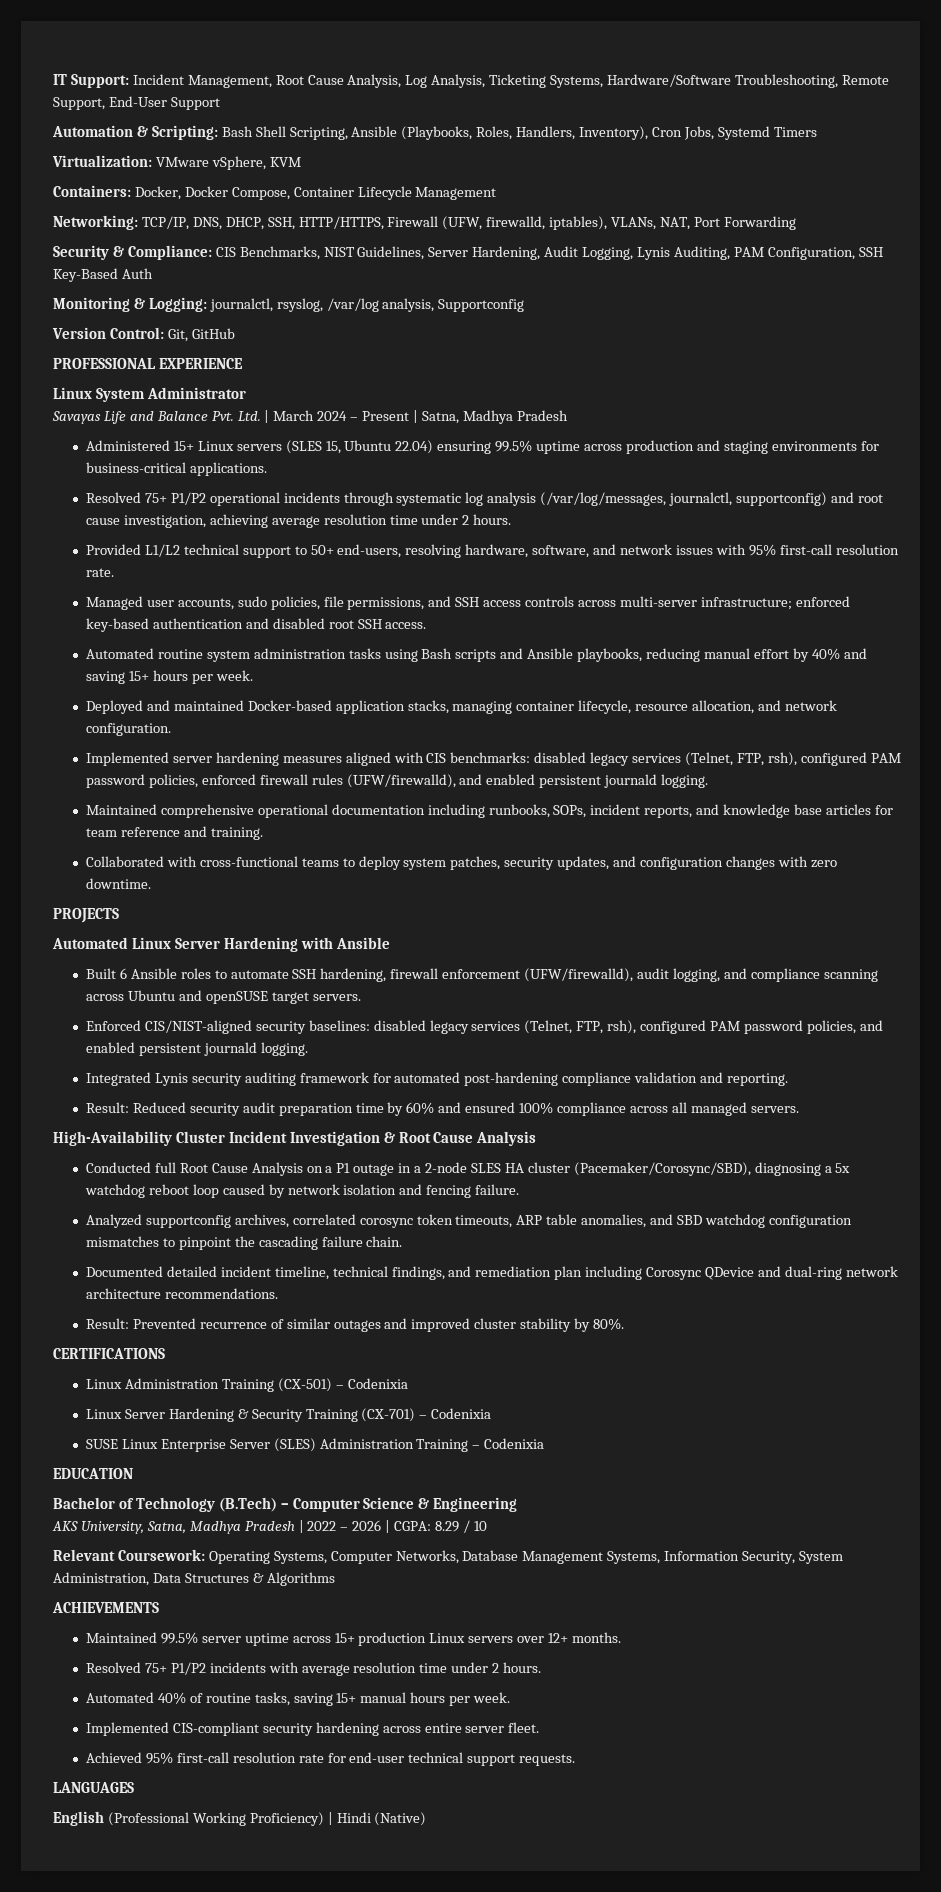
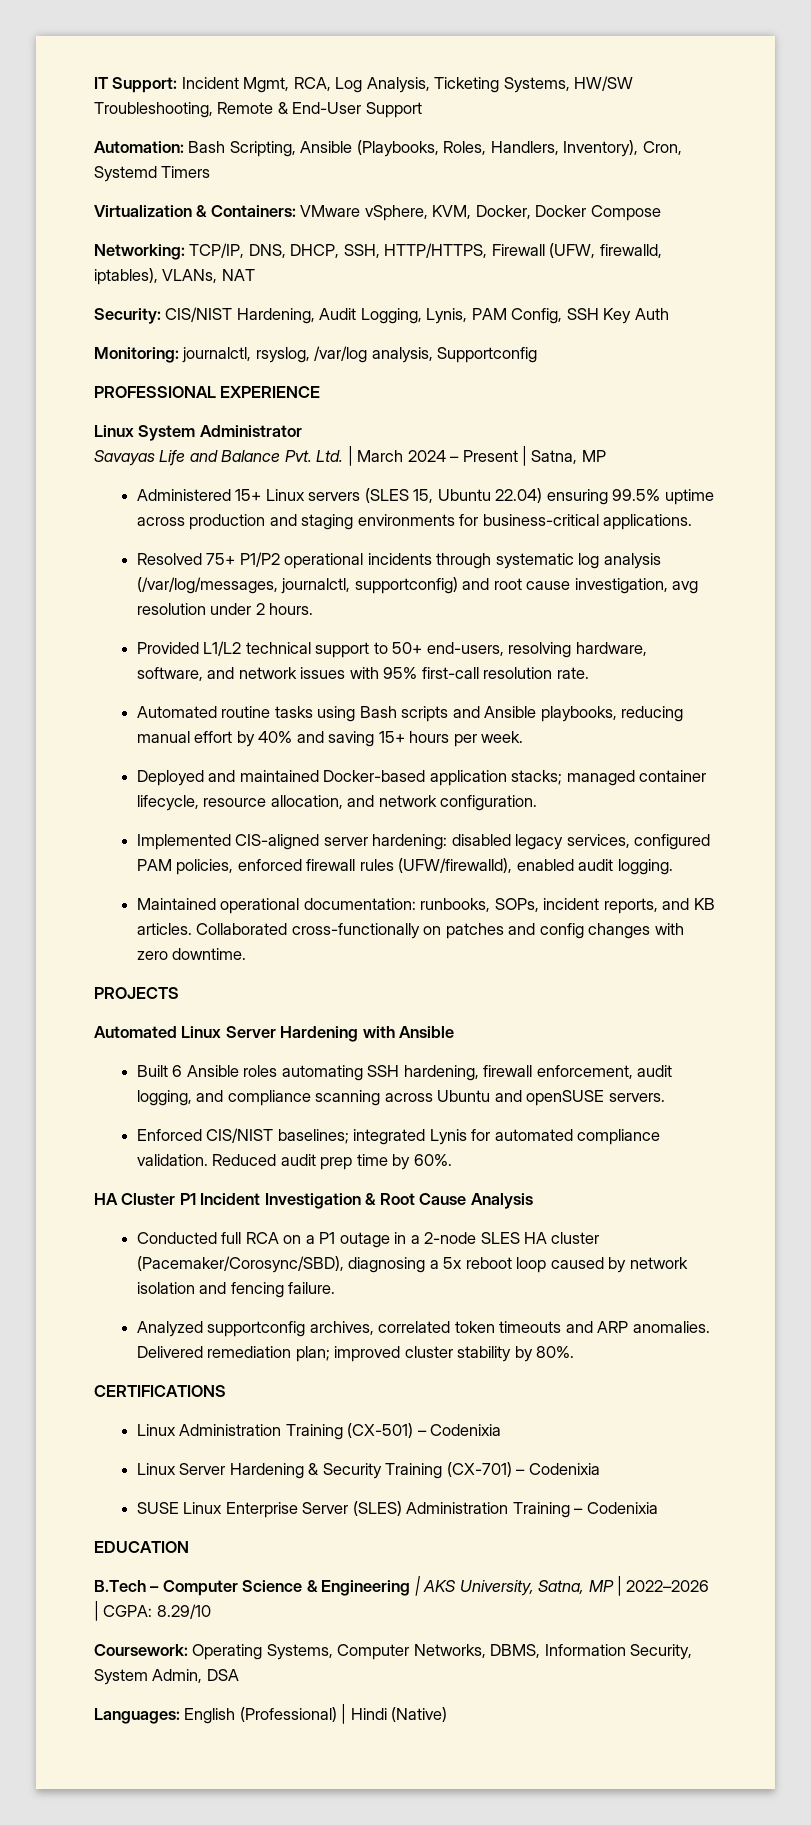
- IT Support: Incident Management, Root Cause Analysis, Log Analysis, Ticketing Systems, Hardware/Software Troubleshooting, Remote Support, End-User Support
+ IT Support: Incident Mgmt, RCA, Log Analysis, Ticketing Systems, HW/SW Troubleshooting, Remote & End-User Support
- Automation & Scripting: Bash Shell Scripting, Ansible (Playbooks, Roles, Handlers, Inventory), Cron Jobs, Systemd Timers
+ Automation: Bash Scripting, Ansible (Playbooks, Roles, Handlers, Inventory), Cron, Systemd Timers
- Virtualization: VMware vSphere, KVM
- Containers: Docker, Docker Compose, Container Lifecycle Management
+ Virtualization & Containers: VMware vSphere, KVM, Docker, Docker Compose
- Networking: TCP/IP, DNS, DHCP, SSH, HTTP/HTTPS, Firewall (UFW, firewalld, iptables), VLANs, NAT, Port Forwarding
- Security & Compliance: CIS Benchmarks, NIST Guidelines, Server Hardening, Audit Logging, Lynis Auditing, PAM Configuration, SSH Key-Based Auth
- Monitoring & Logging: journalctl, rsyslog, /var/log analysis, Supportconfig
+ Networking: TCP/IP, DNS, DHCP, SSH, HTTP/HTTPS, Firewall (UFW, firewalld, iptables), VLANs, NAT
+ Security: CIS/NIST Hardening, Audit Logging, Lynis, PAM Config, SSH Key Auth
+ Monitoring: journalctl, rsyslog, /var/log analysis, Supportconfig
- Version Control: Git, GitHub
- Savayas Life and Balance Pvt. Ltd. | March 2024 – Present | Satna, Madhya Pradesh
+ Savayas Life and Balance Pvt. Ltd. | March 2024 – Present | Satna, MP
- Resolved 75+ P1/P2 operational incidents through systematic log analysis (/var/log/messages, journalctl, supportconfig) and root cause investigation, achieving average resolution time under 2 hours.
+ Resolved 75+ P1/P2 operational incidents through systematic log analysis (/var/log/messages, journalctl, supportconfig) and root cause investigation, avg resolution under 2 hours.
- Managed user accounts, sudo policies, file permissions, and SSH access controls across multi-server infrastructure; enforced key-based authentication and disabled root SSH access.
- Automated routine system administration tasks using Bash scripts and Ansible playbooks, reducing manual effort by 40% and saving 15+ hours per week.
+ Automated routine tasks using Bash scripts and Ansible playbooks, reducing manual effort by 40% and saving 15+ hours per week.
- Deployed and maintained Docker-based application stacks, managing container lifecycle, resource allocation, and network configuration.
+ Deployed and maintained Docker-based application stacks; managed container lifecycle, resource allocation, and network configuration.
- Implemented server hardening measures aligned with CIS benchmarks: disabled legacy services (Telnet, FTP, rsh), configured PAM password policies, enforced firewall rules (UFW/firewalld), and enabled persistent journald logging.
- Maintained comprehensive operational documentation including runbooks, SOPs, incident reports, and knowledge base articles for team reference and training.
- Collaborated with cross-functional teams to deploy system patches, security updates, and configuration changes with zero downtime.
+ Implemented CIS-aligned server hardening: disabled legacy services, configured PAM policies, enforced firewall rules (UFW/firewalld), enabled audit logging.
+ Maintained operational documentation: runbooks, SOPs, incident reports, and KB articles. Collaborated cross-functionally on patches and config changes with zero downtime.
- Built 6 Ansible roles to automate SSH hardening, firewall enforcement (UFW/firewalld), audit logging, and compliance scanning across Ubuntu and openSUSE target servers.
+ Built 6 Ansible roles automating SSH hardening, firewall enforcement, audit logging, and compliance scanning across Ubuntu and openSUSE servers.
- Enforced CIS/NIST-aligned security baselines: disabled legacy services (Telnet, FTP, rsh), configured PAM password policies, and enabled persistent journald logging.
- Integrated Lynis security auditing framework for automated post-hardening compliance validation and reporting.
- Result: Reduced security audit preparation time by 60% and ensured 100% compliance across all managed servers.
- High-Availability Cluster Incident Investigation & Root Cause Analysis
+ Enforced CIS/NIST baselines; integrated Lynis for automated compliance validation. Reduced audit prep time by 60%.
+ HA Cluster P1 Incident Investigation & Root Cause Analysis
- Conducted full Root Cause Analysis on a P1 outage in a 2-node SLES HA cluster (Pacemaker/Corosync/SBD), diagnosing a 5x watchdog reboot loop caused by network isolation and fencing failure.
+ Conducted full RCA on a P1 outage in a 2-node SLES HA cluster (Pacemaker/Corosync/SBD), diagnosing a 5x reboot loop caused by network isolation and fencing failure.
- Analyzed supportconfig archives, correlated corosync token timeouts, ARP table anomalies, and SBD watchdog configuration mismatches to pinpoint the cascading failure chain.
- Documented detailed incident timeline, technical findings, and remediation plan including Corosync QDevice and dual-ring network architecture recommendations.
- Result: Prevented recurrence of similar outages and improved cluster stability by 80%.
+ Analyzed supportconfig archives, correlated token timeouts and ARP anomalies. Delivered remediation plan; improved cluster stability by 80%.
- Bachelor of Technology (B.Tech) – Computer Science & Engineering
- AKS University, Satna, Madhya Pradesh | 2022 – 2026 | CGPA: 8.29 / 10
- Relevant Coursework: Operating Systems, Computer Networks, Database Management Systems, Information Security, System Administration, Data Structures & Algorithms
- ACHIEVEMENTS
- Maintained 99.5% server uptime across 15+ production Linux servers over 12+ months.
- Resolved 75+ P1/P2 incidents with average resolution time under 2 hours.
- Automated 40% of routine tasks, saving 15+ manual hours per week.
- Implemented CIS-compliant security hardening across entire server fleet.
- Achieved 95% first-call resolution rate for end-user technical support requests.
- LANGUAGES
- English (Professional Working Proficiency) | Hindi (Native)
+ B.Tech – Computer Science & Engineering | AKS University, Satna, MP | 2022–2026 | CGPA: 8.29/10
+ Coursework: Operating Systems, Computer Networks, DBMS, Information Security, System Admin, DSA
+ Languages: English (Professional) | Hindi (Native)

